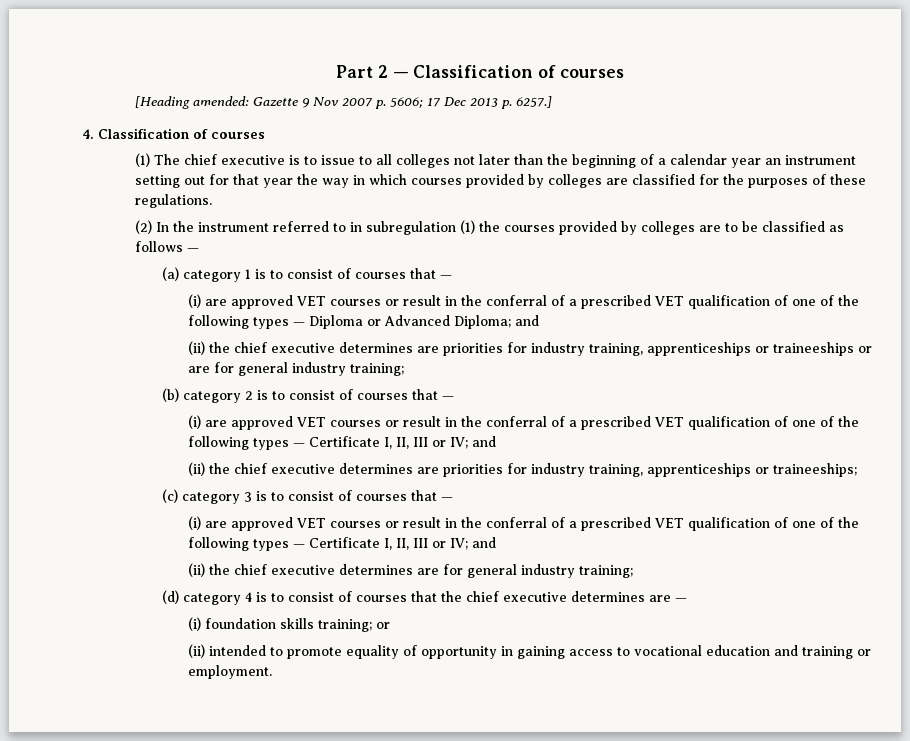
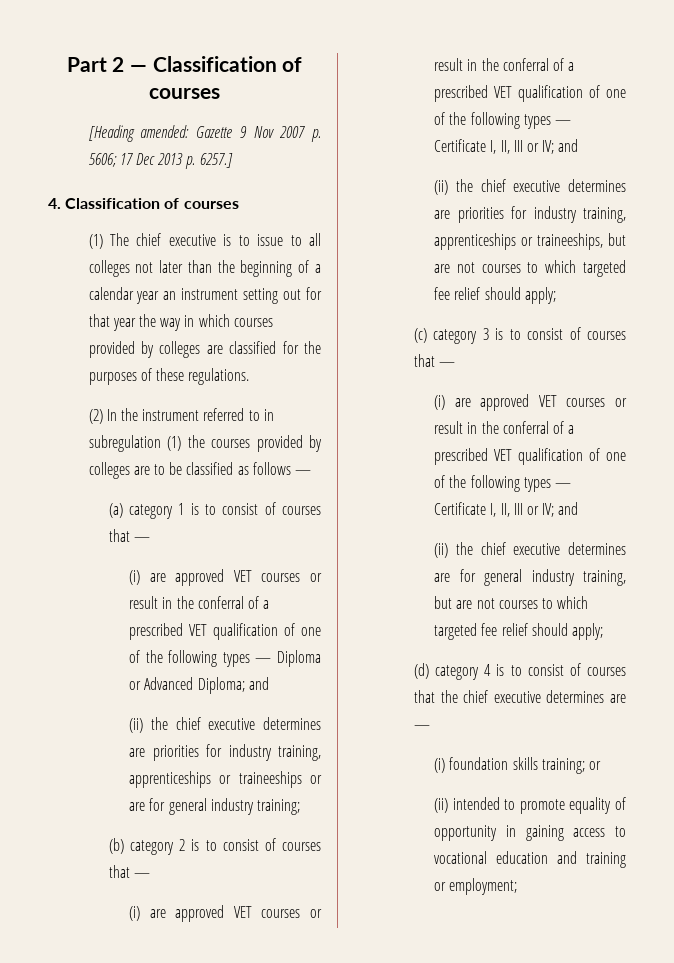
- (ii) the chief executive determines are priorities for industry training, apprenticeships or traineeships;
+ (ii) the chief executive determines are priorities for industry training, apprenticeships or traineeships, but are not courses to which targeted fee relief should apply;
- (ii) the chief executive determines are for general industry training;
+ (ii) the chief executive determines are for general industry training, but are not courses to which targeted fee relief should apply;
- (ii) intended to promote equality of opportunity in gaining access to vocational education and training or employment.
+ (ii) intended to promote equality of opportunity in gaining access to vocational education and training or employment;

